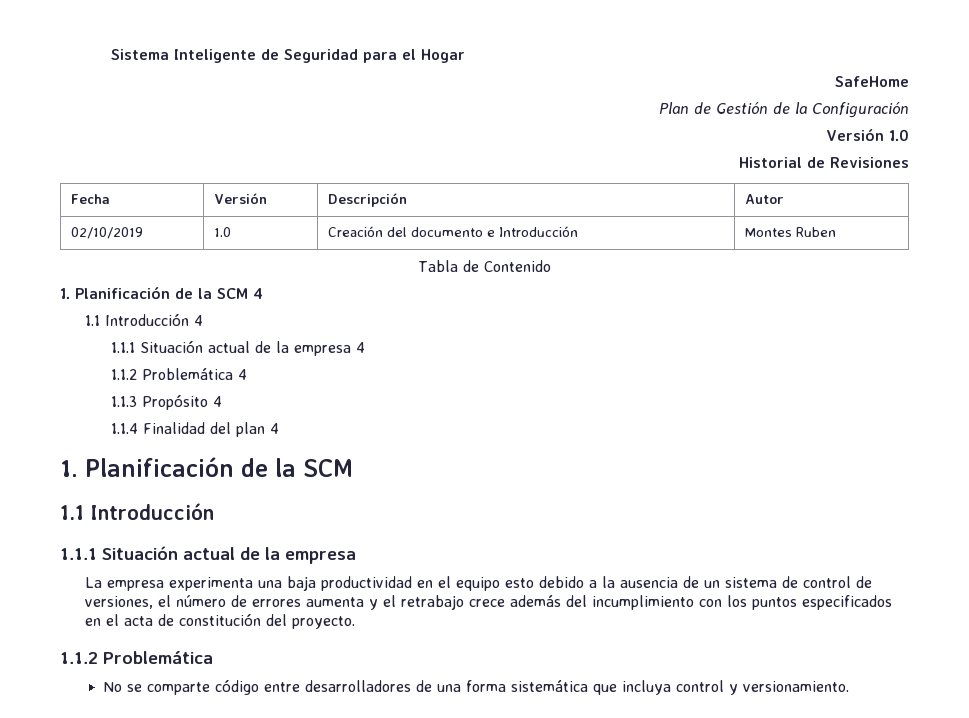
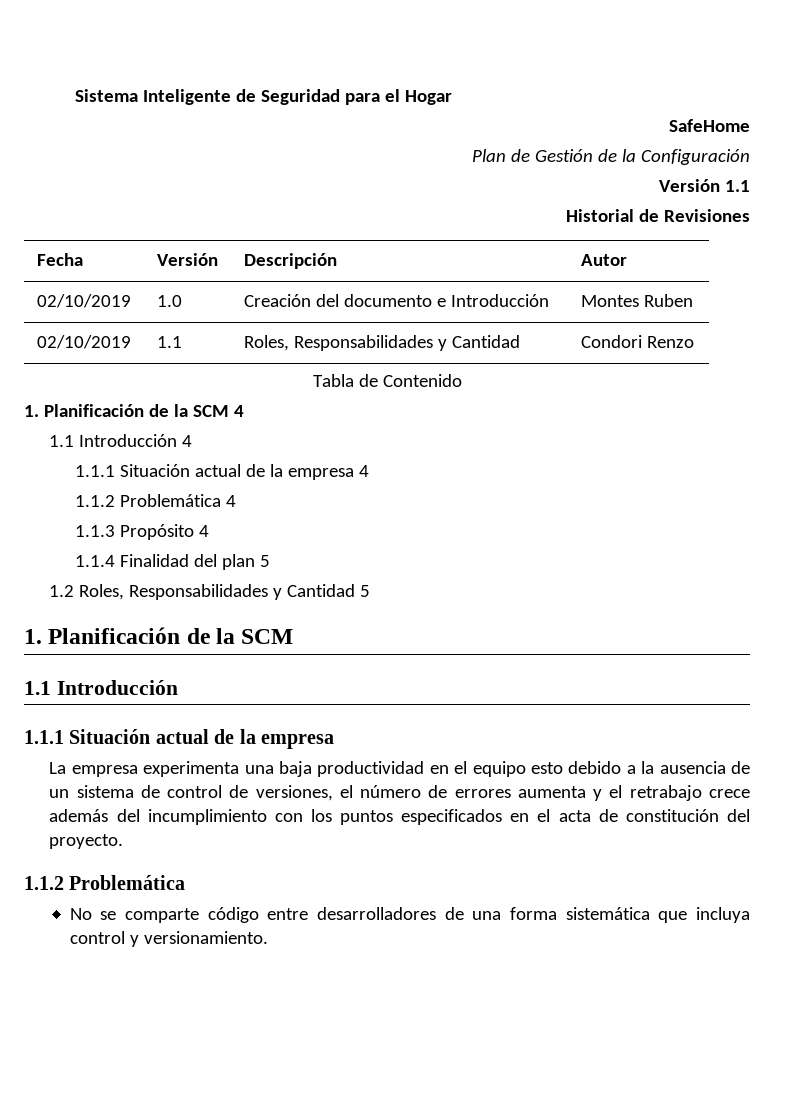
- Versión 1.0
+ Versión 1.1
+ 02/10/2019 | 1.1 | Roles, Responsabilidades y Cantidad | Condori Renzo
- 1.1.4 Finalidad del plan 4
+ 1.1.4 Finalidad del plan 5
+ 1.2 Roles, Responsabilidades y Cantidad 5

